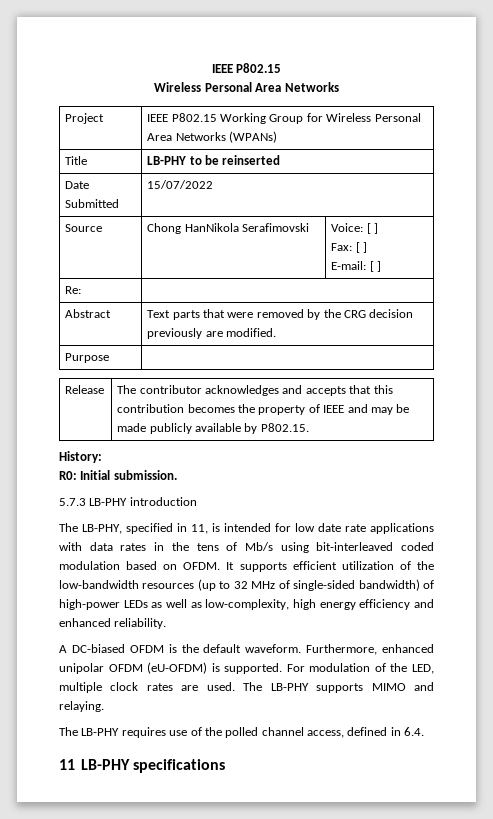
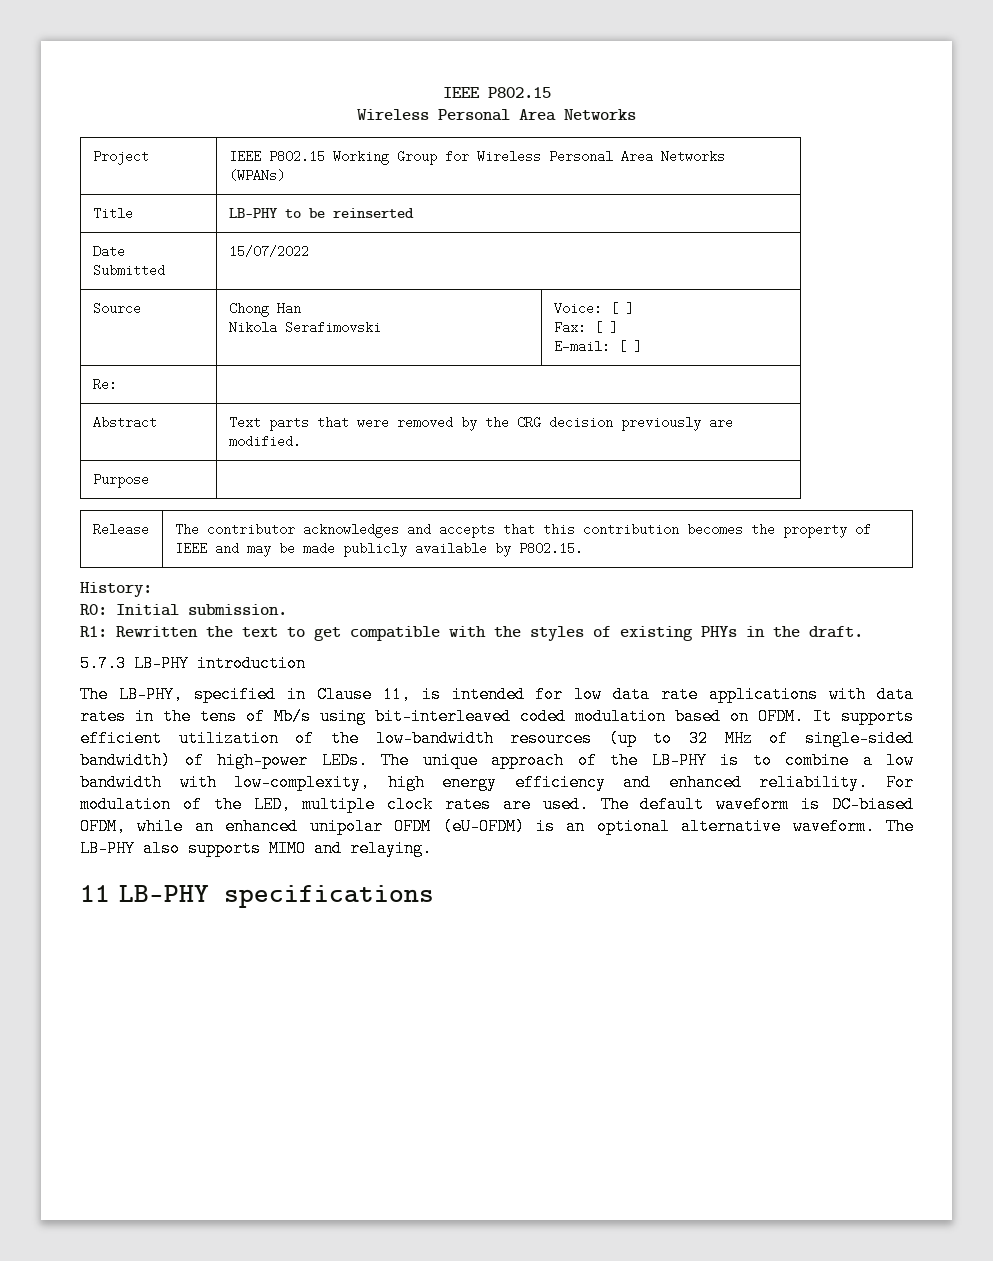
- Source | Chong HanNikola Serafimovski | Voice: [ ]
+ Source | Chong Han
+ Nikola Serafimovski | Voice: [ ]
+ R1: Rewritten the text to get compatible with the styles of existing PHYs in the draft.
- The LB-PHY, specified in 11, is intended for low date rate applications with data rates in the tens of Mb/s using bit-interleaved coded modulation based on OFDM.
+ The LB-PHY, specified in Clause 11, is intended for low data rate applications with data rates in the tens of Mb/s using bit-interleaved coded modulation based on OFDM.
- It supports efficient utilization of the low-bandwidth resources (up to 32 MHz of single-sided bandwidth) of high-power LEDs as well as low-complexity, high energy efficiency and enhanced reliability.
- A DC-biased OFDM is the default waveform. Furthermore, enhanced unipolar OFDM (eU-OFDM) is supported.
+ It supports efficient utilization of the low-bandwidth resources (up to 32 MHz of single-sided bandwidth) of high-power LEDs. The unique approach of the LB-PHY is to combine a low bandwidth with low-complexity, high energy efficiency and enhanced reliability.
- The LB-PHY supports MIMO and relaying.
- The LB-PHY requires use of the polled channel access, defined in 6.4.
+ The default waveform is DC-biased OFDM, while an enhanced unipolar OFDM (eU-OFDM) is an optional alternative waveform. The LB-PHY also supports MIMO and relaying.

